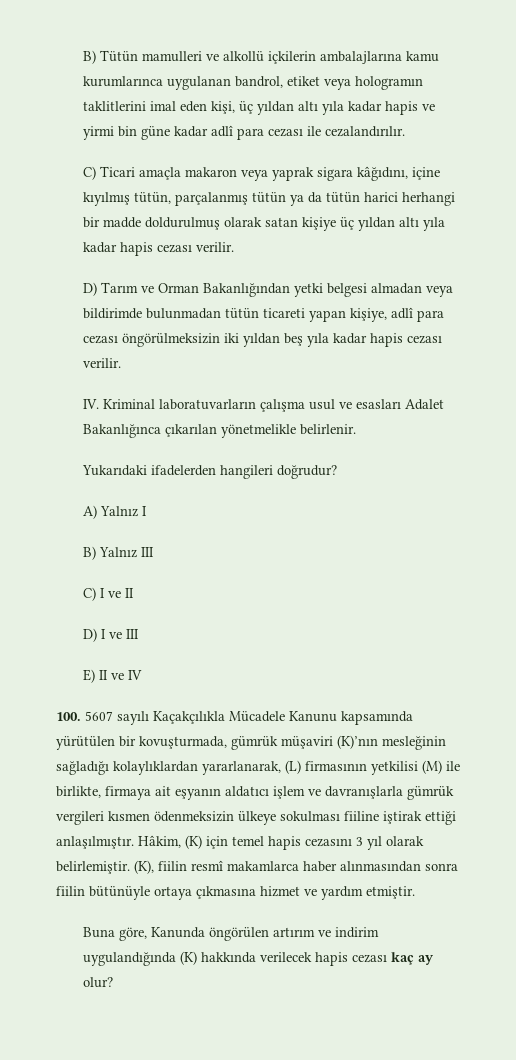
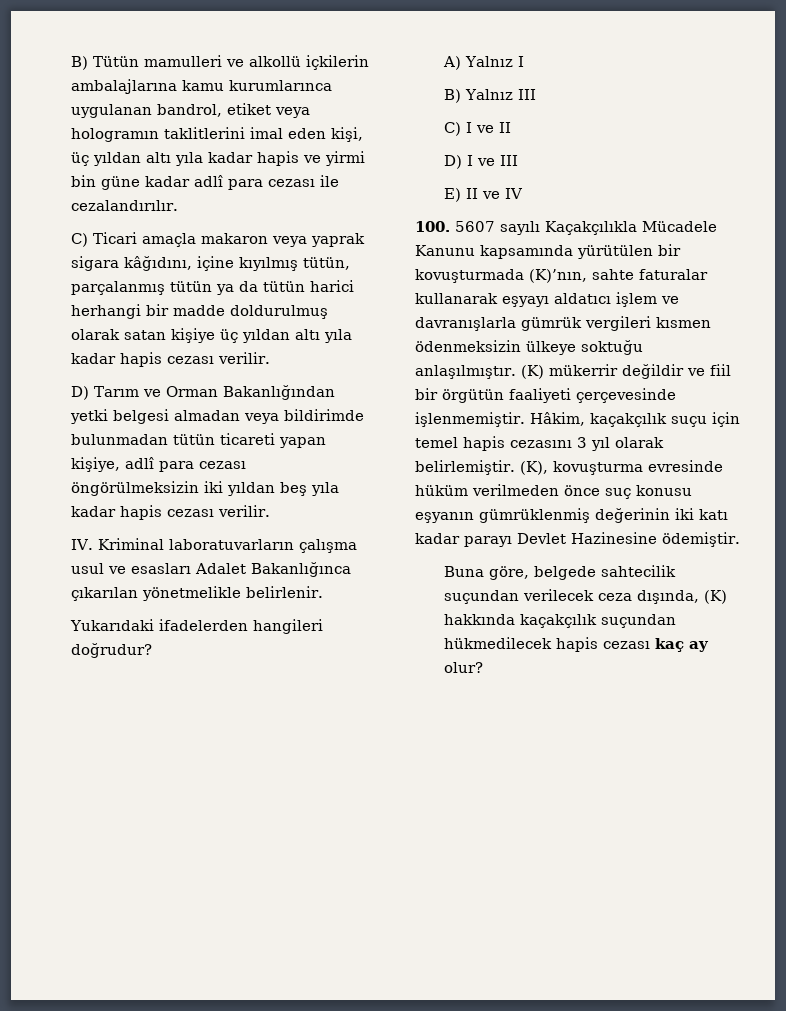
- 100. 5607 sayılı Kaçakçılıkla Mücadele Kanunu kapsamında yürütülen bir kovuşturmada, gümrük müşaviri (K)’nın mesleğinin sağladığı kolaylıklardan yararlanarak, (L) firmasının yetkilisi (M) ile birlikte, firmaya ait eşyanın aldatıcı işlem ve davranışlarla gümrük vergileri kısmen ödenmeksizin ülkeye sokulması fiiline iştirak ettiği anlaşılmıştır. Hâkim, (K) için temel hapis cezasını 3 yıl olarak belirlemiştir.
+ 100. 5607 sayılı Kaçakçılıkla Mücadele Kanunu kapsamında yürütülen bir kovuşturmada (K)’nın, sahte faturalar kullanarak eşyayı aldatıcı işlem ve davranışlarla gümrük vergileri kısmen ödenmeksizin ülkeye soktuğu anlaşılmıştır. (K) mükerrir değildir ve fiil bir örgütün faaliyeti çerçevesinde işlenmemiştir. Hâkim, kaçakçılık suçu için temel hapis cezasını 3 yıl olarak belirlemiştir.
- (K), fiilin resmî makamlarca haber alınmasından sonra fiilin bütünüyle ortaya çıkmasına hizmet ve yardım etmiştir.
- Buna göre, Kanunda öngörülen artırım ve indirim uygulandığında (K) hakkında verilecek hapis cezası kaç ay olur?
+ (K), kovuşturma evresinde hüküm verilmeden önce suç konusu eşyanın gümrüklenmiş değerinin iki katı kadar parayı Devlet Hazinesine ödemiştir.
+ Buna göre, belgede sahtecilik suçundan verilecek ceza dışında, (K) hakkında kaçakçılık suçundan hükmedilecek hapis cezası kaç ay olur?

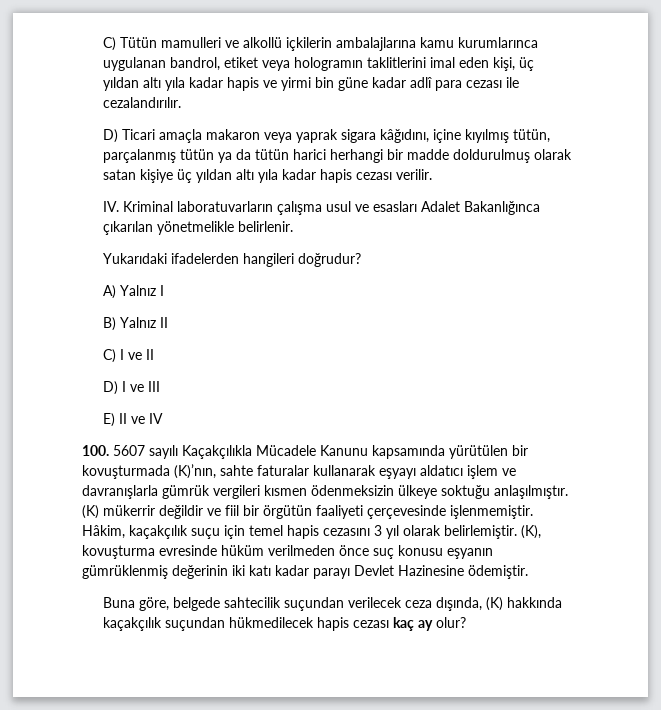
- B) Tütün mamulleri ve alkollü içkilerin ambalajlarına kamu kurumlarınca uygulanan bandrol, etiket veya hologramın taklitlerini imal eden kişi, üç yıldan altı yıla kadar hapis ve yirmi bin güne kadar adlî para cezası ile cezalandırılır.
+ C) Tütün mamulleri ve alkollü içkilerin ambalajlarına kamu kurumlarınca uygulanan bandrol, etiket veya hologramın taklitlerini imal eden kişi, üç yıldan altı yıla kadar hapis ve yirmi bin güne kadar adlî para cezası ile cezalandırılır.
- C) Ticari amaçla makaron veya yaprak sigara kâğıdını, içine kıyılmış tütün, parçalanmış tütün ya da tütün harici herhangi bir madde doldurulmuş olarak satan kişiye üç yıldan altı yıla kadar hapis cezası verilir.
+ D) Ticari amaçla makaron veya yaprak sigara kâğıdını, içine kıyılmış tütün, parçalanmış tütün ya da tütün harici herhangi bir madde doldurulmuş olarak satan kişiye üç yıldan altı yıla kadar hapis cezası verilir.
- D) Tarım ve Orman Bakanlığından yetki belgesi almadan veya bildirimde bulunmadan tütün ticareti yapan kişiye, adlî para cezası öngörülmeksizin iki yıldan beş yıla kadar hapis cezası verilir.
- B) Yalnız III
+ B) Yalnız II

